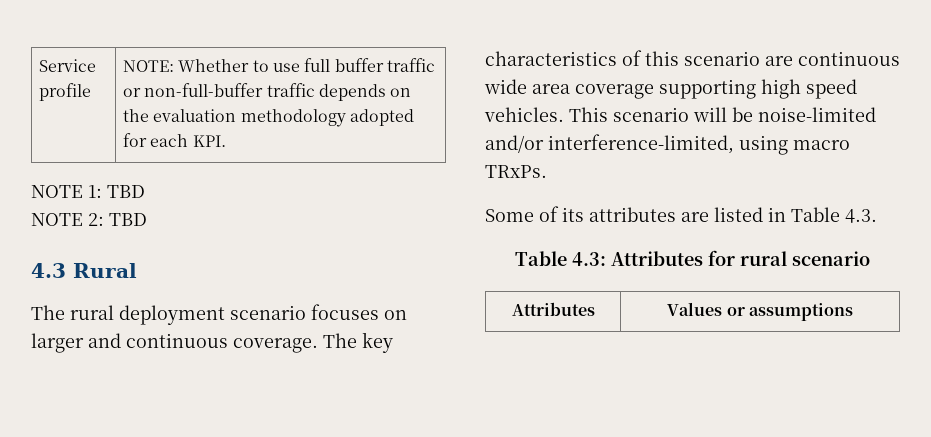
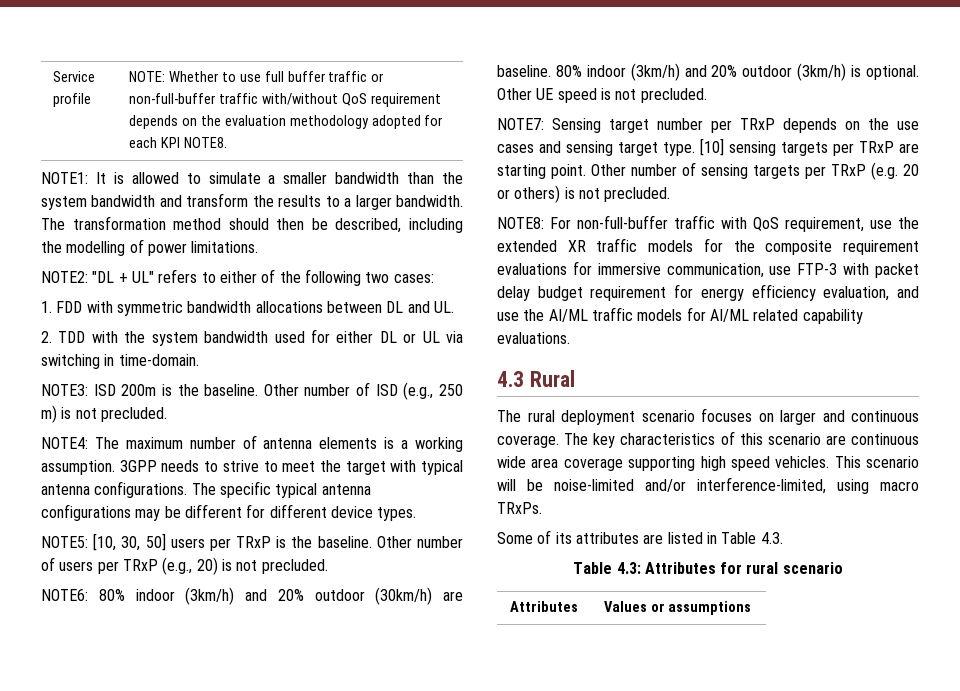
- Service profile | NOTE: Whether to use full buffer traffic or non-full-buffer traffic depends on the evaluation methodology adopted for each KPI.
- NOTE 1: TBD
- NOTE 2: TBD
+ Service profile | NOTE: Whether to use full buffer traffic or non-full-buffer traffic with/without QoS requirement depends on the evaluation methodology adopted for each KPI NOTE8.
+ NOTE1: It is allowed to simulate a smaller bandwidth than the system bandwidth and transform the results to a larger bandwidth. The transformation method should then be described, including the modelling of power limitations.
+ NOTE2: "DL + UL" refers to either of the following two cases:
+ 1. FDD with symmetric bandwidth allocations between DL and UL.
+ 2. TDD with the system bandwidth used for either DL or UL via switching in time-domain.
+ NOTE3: ISD 200m is the baseline. Other number of ISD (e.g., 250 m) is not precluded.
+ NOTE4: The maximum number of antenna elements is a working assumption. 3GPP needs to strive to meet the target with typical antenna configurations. The specific typical antenna configurations may be different for different device types.
+ NOTE5: [10, 30, 50] users per TRxP is the baseline. Other number of users per TRxP (e.g., 20) is not precluded.
+ NOTE6: 80% indoor (3km/h) and 20% outdoor (30km/h) are baseline. 80% indoor (3km/h) and 20% outdoor (3km/h) is optional. Other UE speed is not precluded.
+ NOTE7: Sensing target number per TRxP depends on the use cases and sensing target type. [10] sensing targets per TRxP are starting point. Other number of sensing targets per TRxP (e.g. 20 or others) is not precluded.
+ NOTE8: For non-full-buffer traffic with QoS requirement, use the extended XR traffic models for the composite requirement evaluations for immersive communication, use FTP-3 with packet delay budget requirement for energy efficiency evaluation, and use the AI/ML traffic models for AI/ML related capability evaluations.

